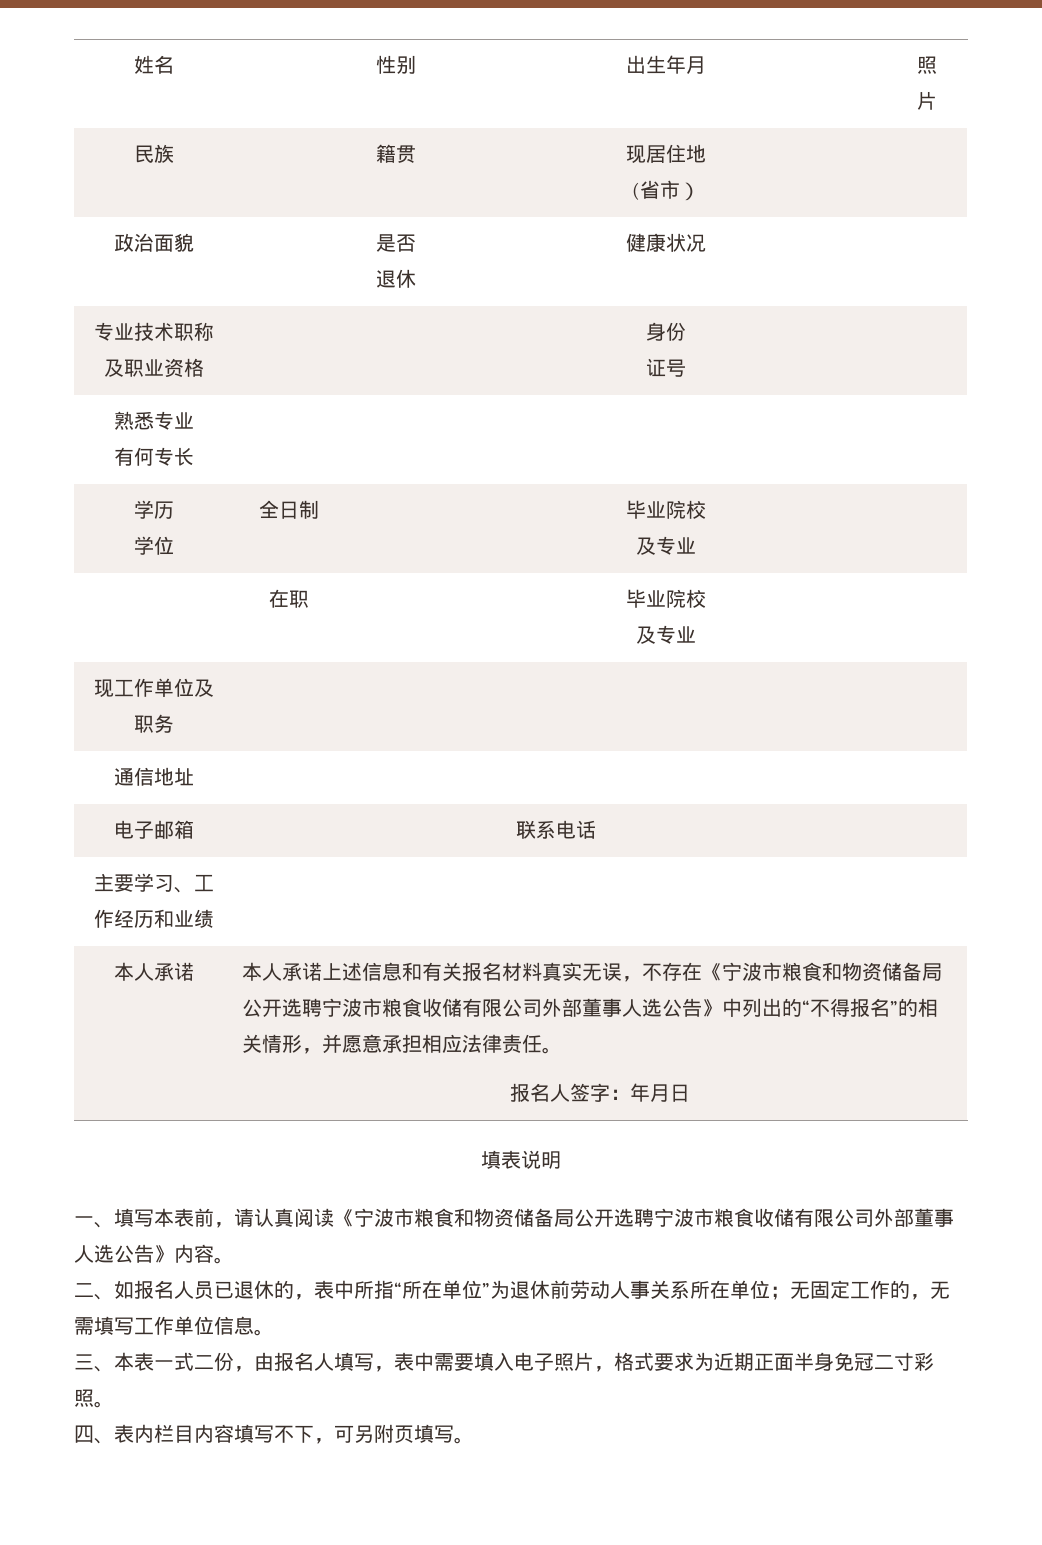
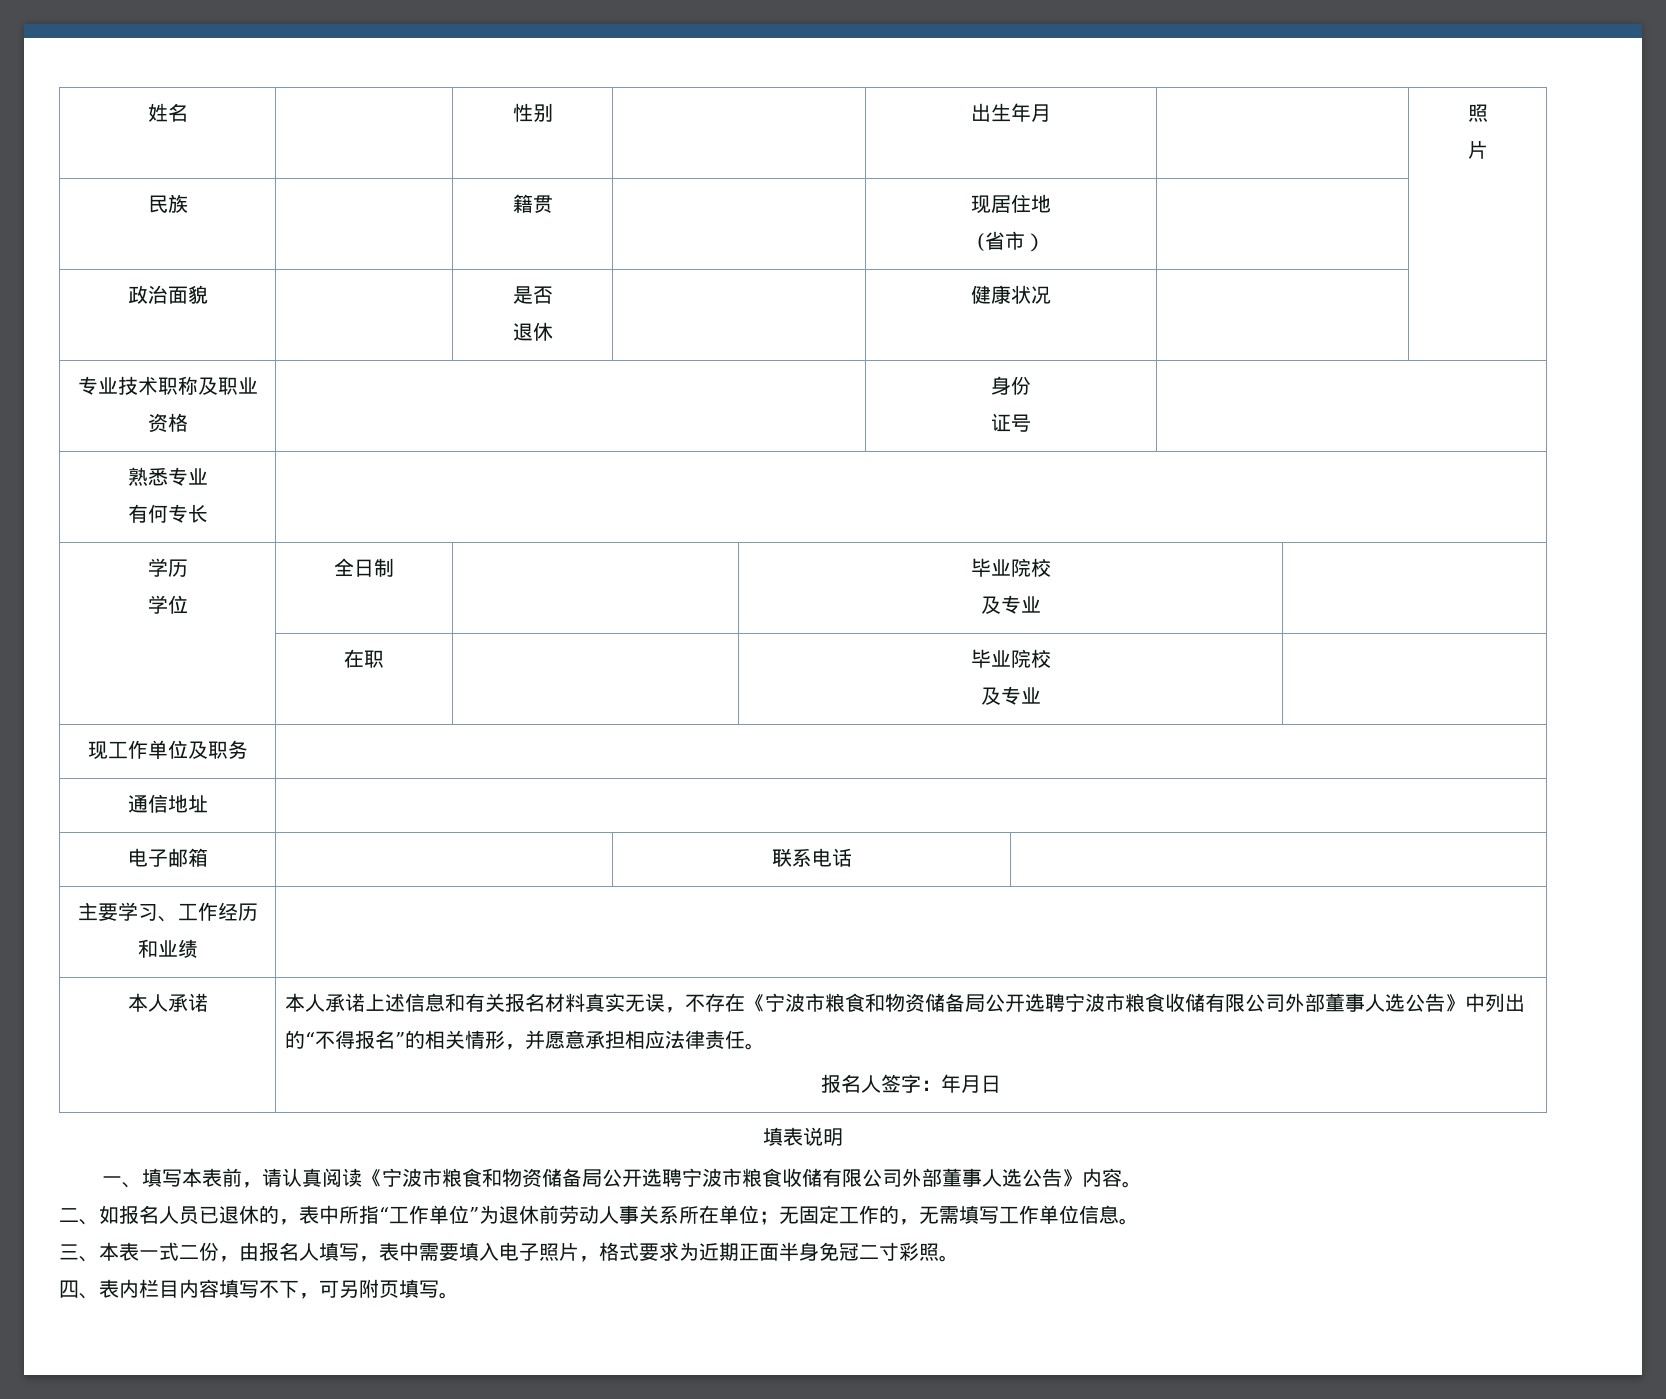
- 二、如报名人员已退休的，表中所指“所在单位”为退休前劳动人事关系所在单位；无固定工作的，无需填写工作单位信息。
+ 二、如报名人员已退休的，表中所指“工作单位”为退休前劳动人事关系所在单位；无固定工作的，无需填写工作单位信息。

